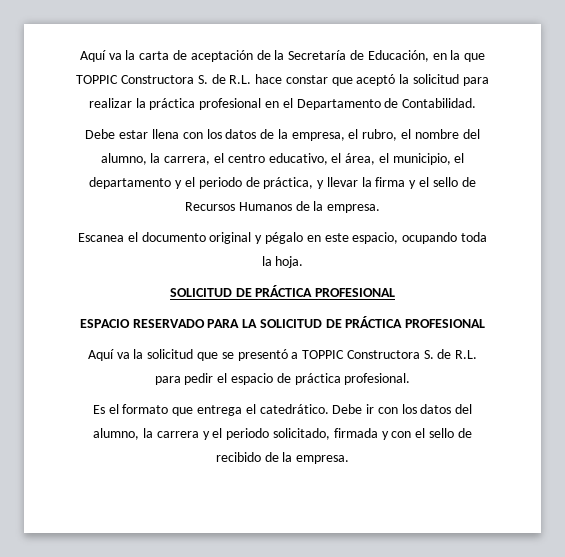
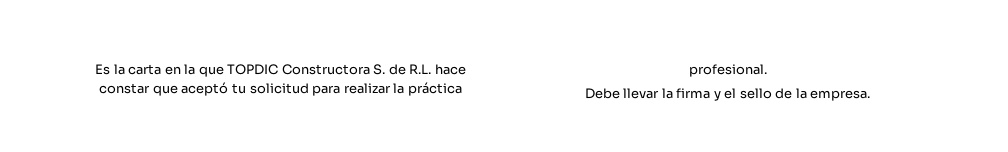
- Aquí va la carta de aceptación de la Secretaría de Educación, en la que TOPPIC Constructora S. de R.L. hace constar que aceptó la solicitud para realizar la práctica profesional en el Departamento de Contabilidad.
- Debe estar llena con los datos de la empresa, el rubro, el nombre del alumno, la carrera, el centro educativo, el área, el municipio, el departamento y el periodo de práctica, y llevar la firma y el sello de Recursos Humanos de la empresa.
- Escanea el documento original y pégalo en este espacio, ocupando toda la hoja.
- SOLICITUD DE PRÁCTICA PROFESIONAL
- ESPACIO RESERVADO PARA LA SOLICITUD DE PRÁCTICA PROFESIONAL
- Aquí va la solicitud que se presentó a TOPPIC Constructora S. de R.L. para pedir el espacio de práctica profesional.
- Es el formato que entrega el catedrático. Debe ir con los datos del alumno, la carrera y el periodo solicitado, firmada y con el sello de recibido de la empresa.
+ Es la carta en la que TOPDIC Constructora S. de R.L. hace constar que aceptó tu solicitud para realizar la práctica profesional.
+ Debe llevar la firma y el sello de la empresa.

